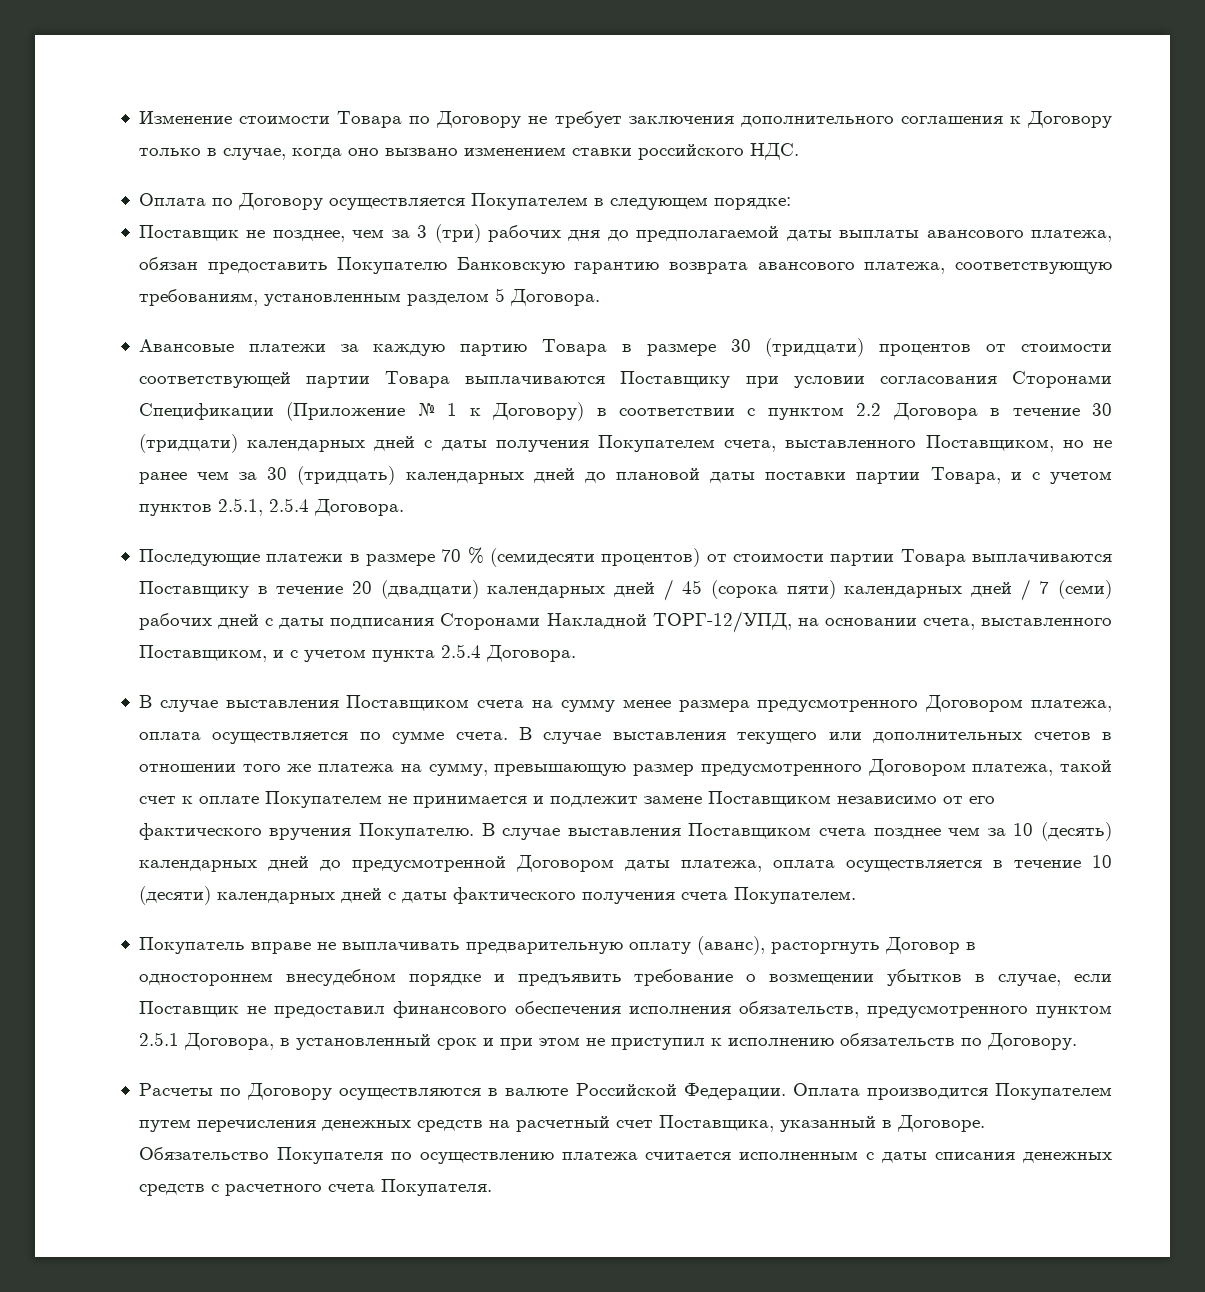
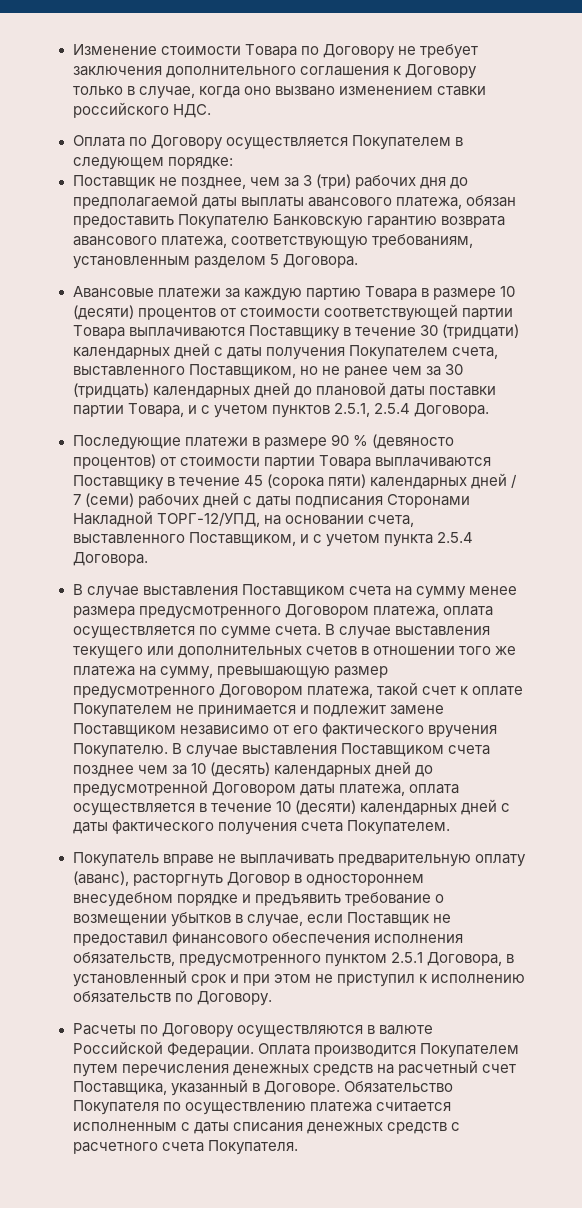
- Авансовые платежи за каждую партию Товара в размере 30 (тридцати) процентов от стоимости соответствующей партии Товара выплачиваются Поставщику при условии согласования Сторонами Спецификации (Приложение № 1 к Договору) в соответствии с пунктом 2.2 Договора в течение 30 (тридцати) календарных дней с даты получения Покупателем счета, выставленного Поставщиком, но не ранее чем за 30 (тридцать) календарных дней до плановой даты поставки партии Товара, и с учетом пунктов 2.5.1, 2.5.4 Договора.
+ Авансовые платежи за каждую партию Товара в размере 10 (десяти) процентов от стоимости соответствующей партии Товара выплачиваются Поставщику в течение 30 (тридцати) календарных дней с даты получения Покупателем счета, выставленного Поставщиком, но не ранее чем за 30 (тридцать) календарных дней до плановой даты поставки партии Товара, и с учетом пунктов 2.5.1, 2.5.4 Договора.
- Последующие платежи в размере 70 % (семидесяти процентов) от стоимости партии Товара выплачиваются Поставщику в течение 20 (двадцати) календарных дней / 45 (сорока пяти) календарных дней / 7 (семи) рабочих дней с даты подписания Сторонами Накладной ТОРГ-12/УПД, на основании счета, выставленного Поставщиком, и с учетом пункта 2.5.4 Договора.
+ Последующие платежи в размере 90 % (девяносто процентов) от стоимости партии Товара выплачиваются Поставщику в течение 45 (сорока пяти) календарных дней / 7 (семи) рабочих дней с даты подписания Сторонами Накладной ТОРГ-12/УПД, на основании счета, выставленного Поставщиком, и с учетом пункта 2.5.4 Договора.

